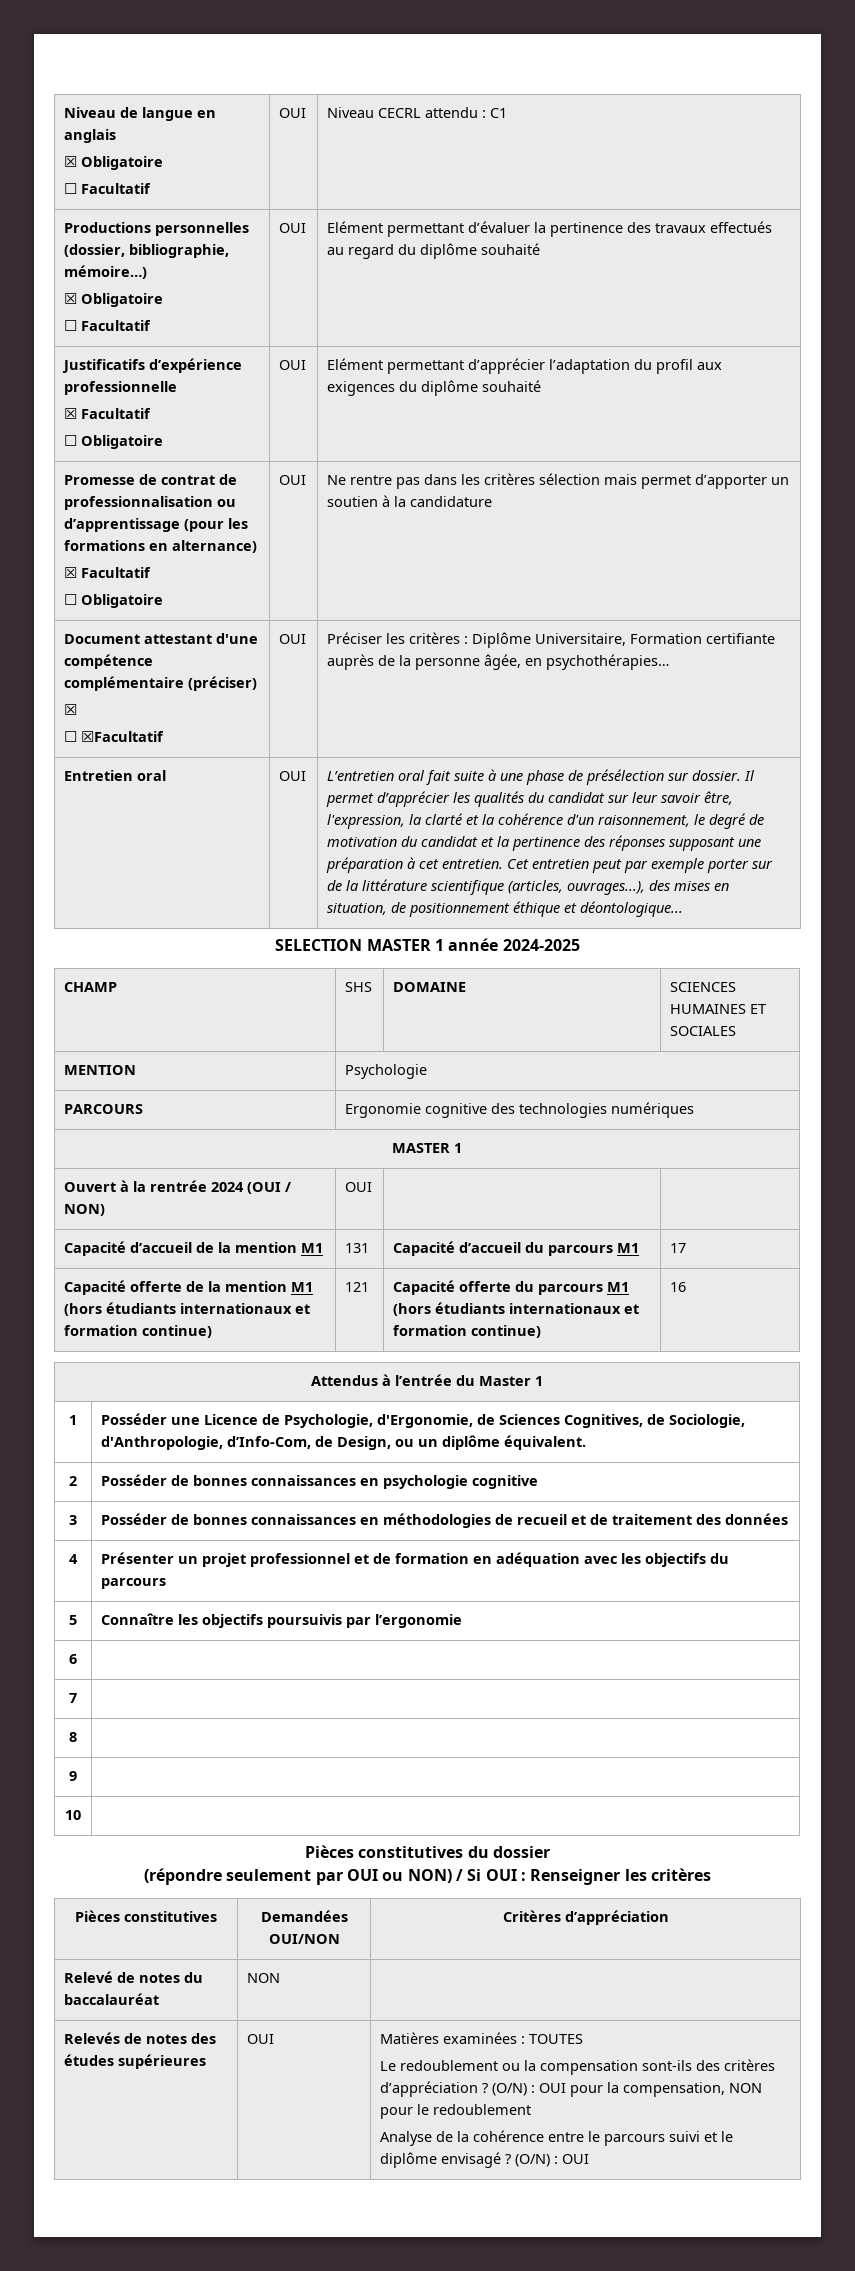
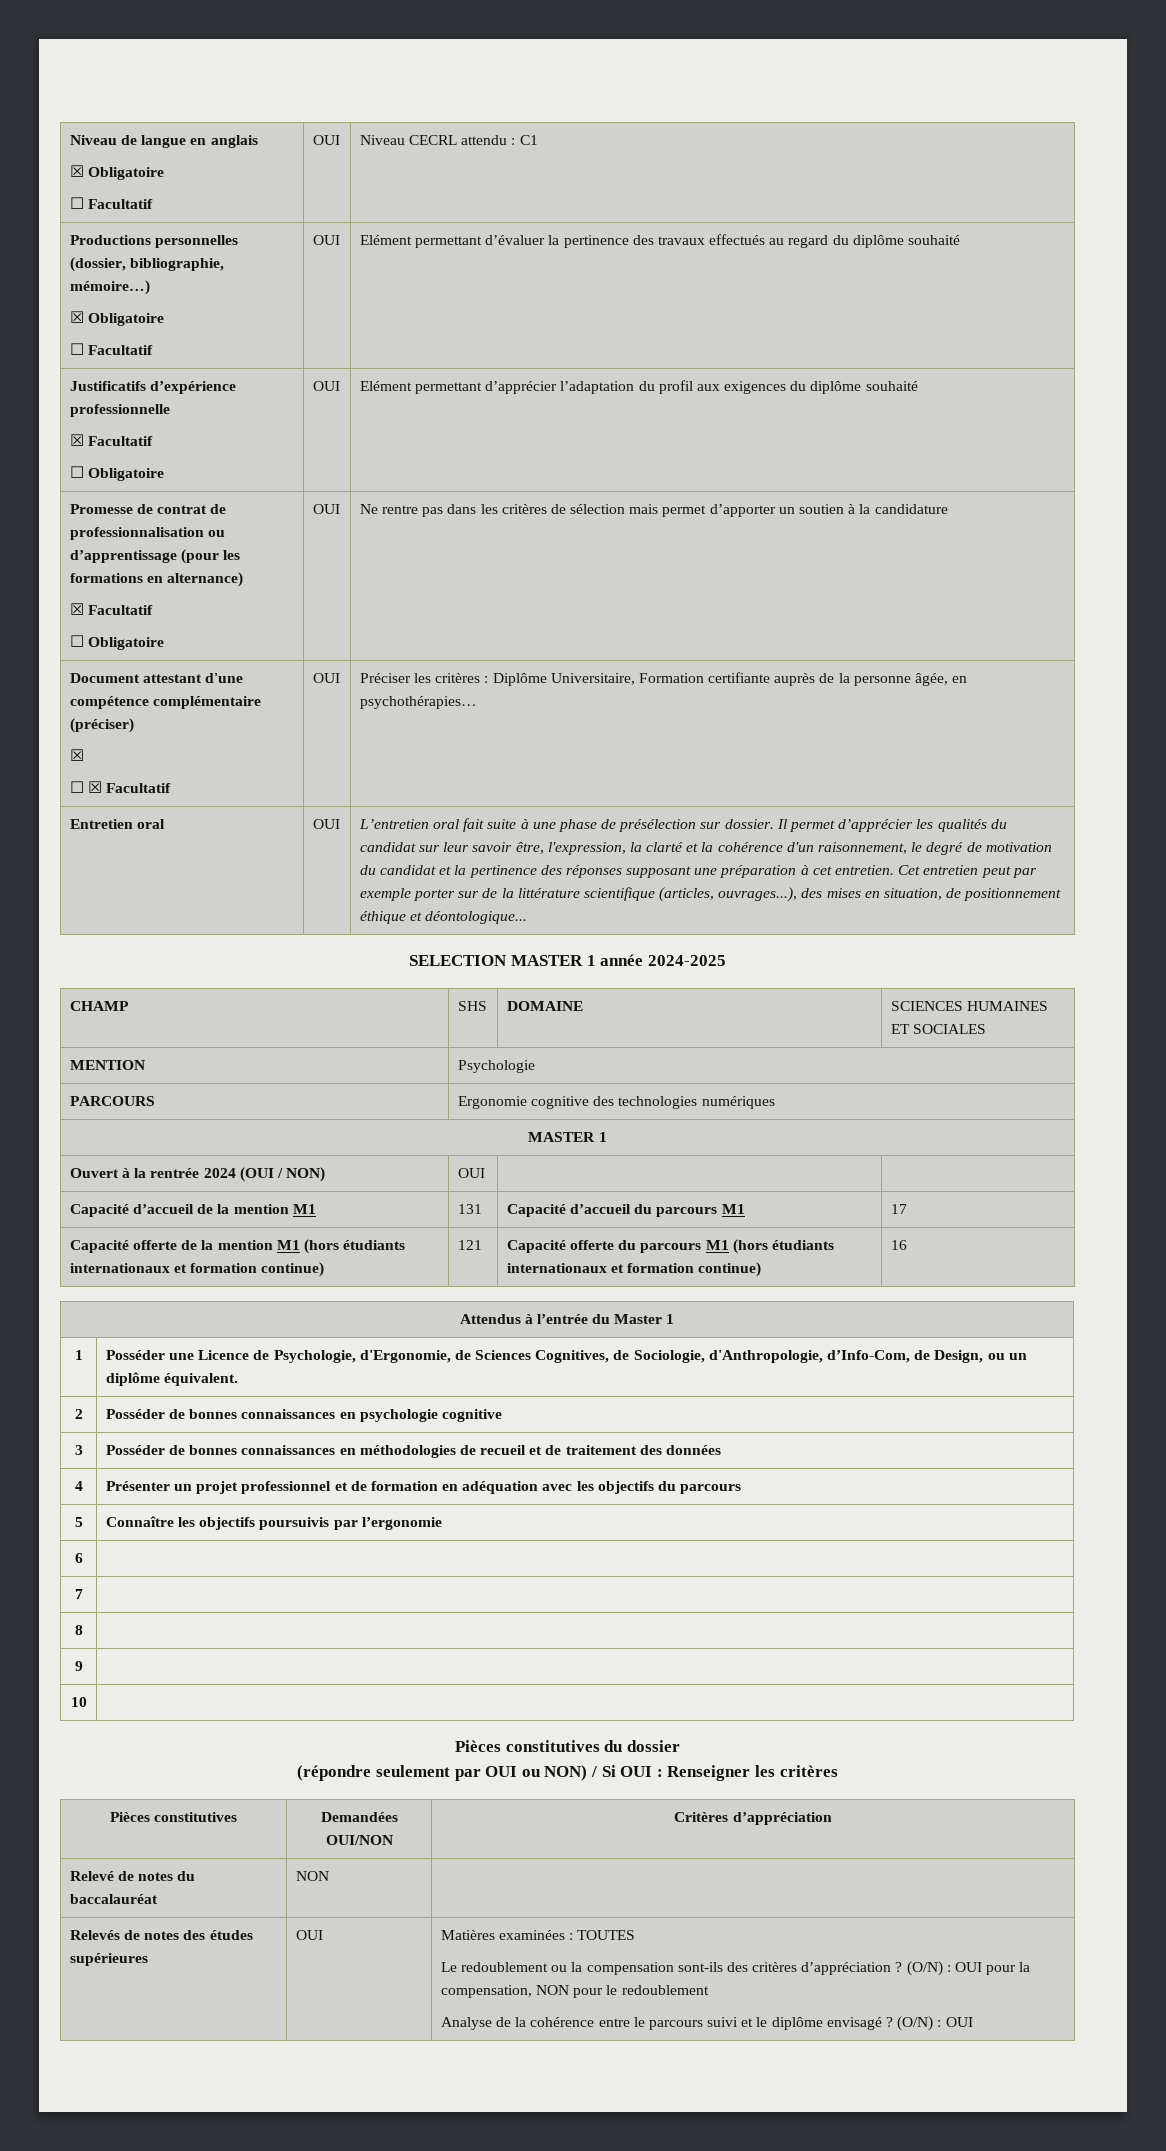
  Promesse de contrat de professionnalisation ou d’apprentissage (pour les formations en alternance)
  ☒ Facultatif
- ☐ Obligatoire | OUI | Ne rentre pas dans les critères sélection mais permet d’apporter un soutien à la candidature
+ ☐ Obligatoire | OUI | Ne rentre pas dans les critères de sélection mais permet d’apporter un soutien à la candidature
  Document attestant d'une compétence complémentaire (préciser)
  ☒
- ☐ ☒Facultatif | OUI | Préciser les critères : Diplôme Universitaire, Formation certifiante auprès de la personne âgée, en psychothérapies…
+ ☐ ☒ Facultatif | OUI | Préciser les critères : Diplôme Universitaire, Formation certifiante auprès de la personne âgée, en psychothérapies…

